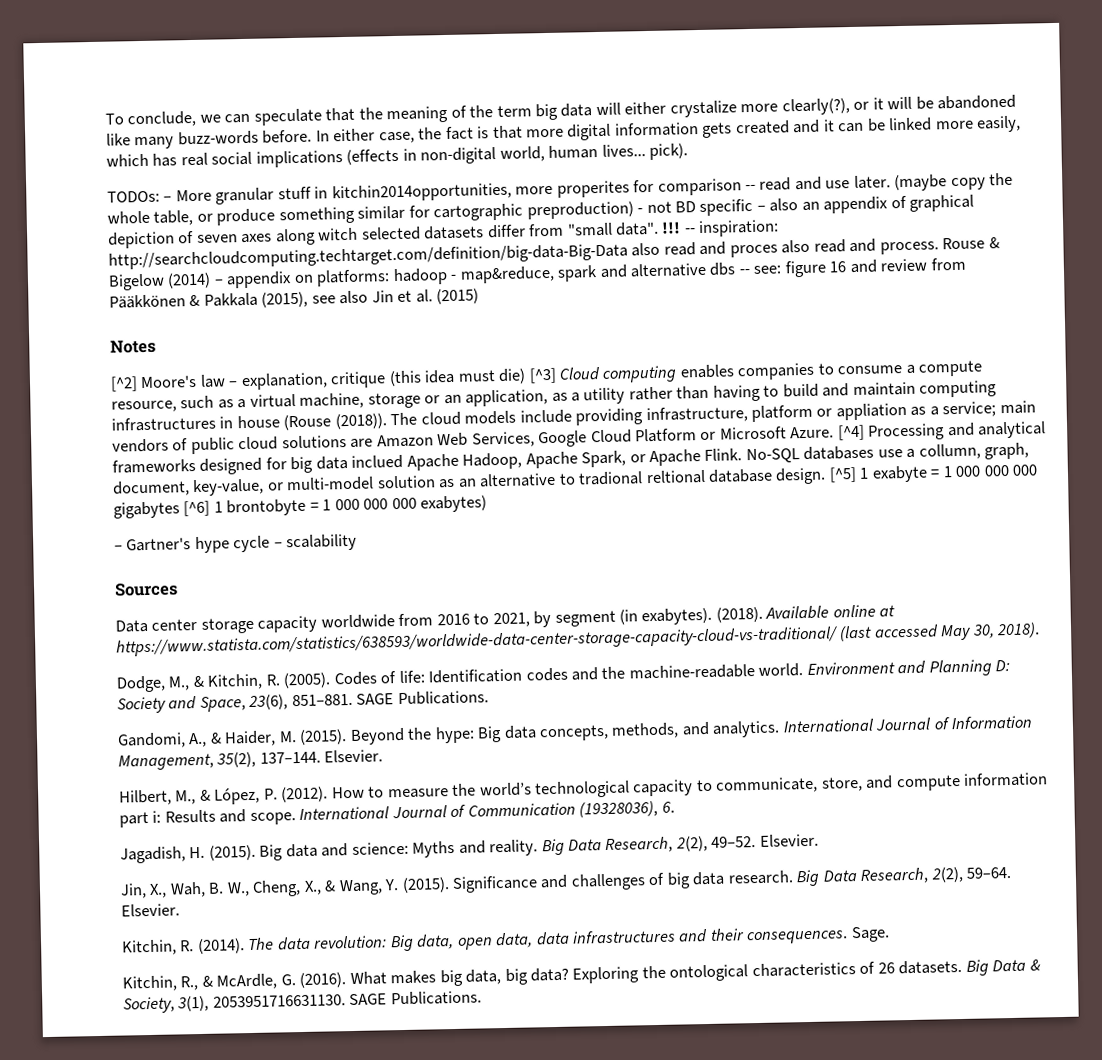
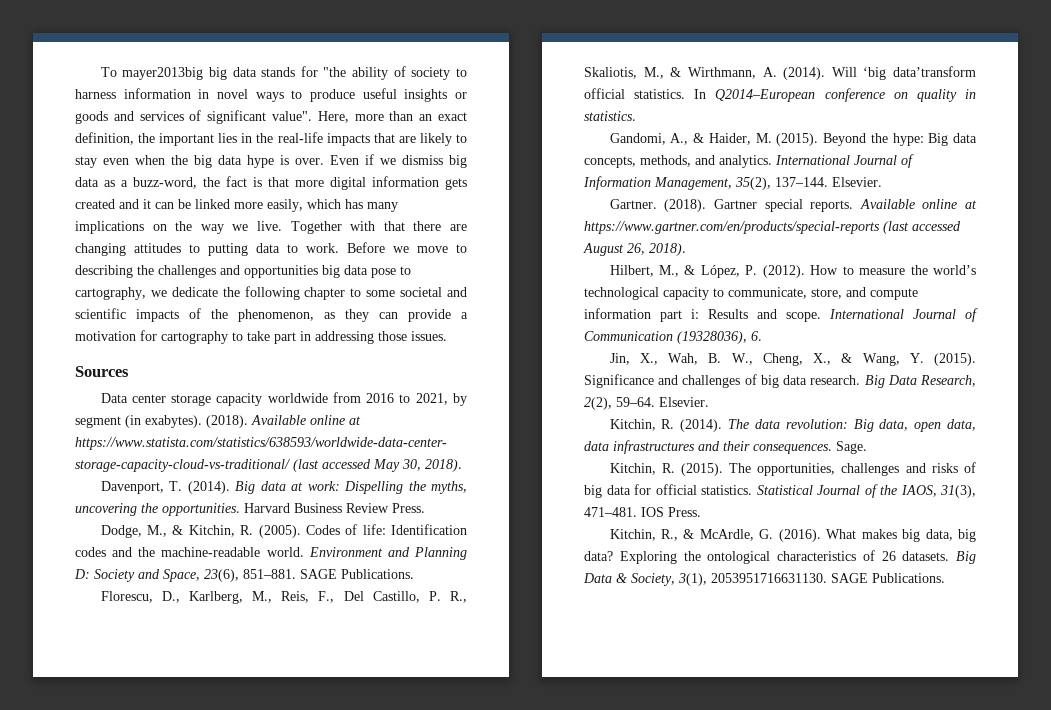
- To conclude, we can speculate that the meaning of the term big data will either crystalize more clearly(?), or it will be abandoned like many buzz-words before. In either case, the fact is that more digital information gets created and it can be linked more easily, which has real social implications (effects in non-digital world, human lives... pick).
- TODOs: – More granular stuff in kitchin2014opportunities, more properites for comparison -- read and use later. (maybe copy the whole table, or produce something similar for cartographic preproduction) - not BD specific – also an appendix of graphical depiction of seven axes along witch selected datasets differ from "small data". !!! -- inspiration: http://searchcloudcomputing.techtarget.com/definition/big-data-Big-Data also read and proces also read and process. Rouse & Bigelow (2014) – appendix on platforms: hadoop - map&reduce, spark and alternative dbs -- see: figure 16 and review from Pääkkönen & Pakkala (2015), see also Jin et al. (2015)
- Notes
- [^2] Moore's law – explanation, critique (this idea must die) [^3] Cloud computing enables companies to consume a compute resource, such as a virtual machine, storage or an application, as a utility rather than having to build and maintain computing infrastructures in house (Rouse (2018)). The cloud models include providing infrastructure, platform or appliation as a service; main vendors of public cloud solutions are Amazon Web Services, Google Cloud Platform or Microsoft Azure. [^4] Processing and analytical frameworks designed for big data inclued Apache Hadoop, Apache Spark, or Apache Flink. No-SQL databases use a collumn, graph, document, key-value, or multi-model solution as an alternative to tradional reltional database design. [^5] 1 exabyte = 1 000 000 000 gigabytes [^6] 1 brontobyte = 1 000 000 000 exabytes)
- – Gartner's hype cycle – scalability
+ To mayer2013big big data stands for "the ability of society to harness information in novel ways to produce useful insights or goods and services of significant value". Here, more than an exact definition, the important lies in the real-life impacts that are likely to stay even when the big data hype is over. Even if we dismiss big data as a buzz-word, the fact is that more digital information gets created and it can be linked more easily, which has many implications on the way we live. Together with that there are changing attitudes to putting data to work. Before we move to describing the challenges and opportunities big data pose to cartography, we dedicate the following chapter to some societal and scientific impacts of the phenomenon, as they can provide a motivation for cartography to take part in addressing those issues.
+ Davenport, T. (2014). Big data at work: Dispelling the myths, uncovering the opportunities. Harvard Business Review Press.
+ Florescu, D., Karlberg, M., Reis, F., Del Castillo, P. R., Skaliotis, M., & Wirthmann, A. (2014). Will ‘big data’transform official statistics. In Q2014–European conference on quality in statistics.
+ Gartner. (2018). Gartner special reports. Available online at https://www.gartner.com/en/products/special-reports (last accessed August 26, 2018).
- Jagadish, H. (2015). Big data and science: Myths and reality. Big Data Research, 2(2), 49–52. Elsevier.
+ Kitchin, R. (2015). The opportunities, challenges and risks of big data for official statistics. Statistical Journal of the IAOS, 31(3), 471–481. IOS Press.

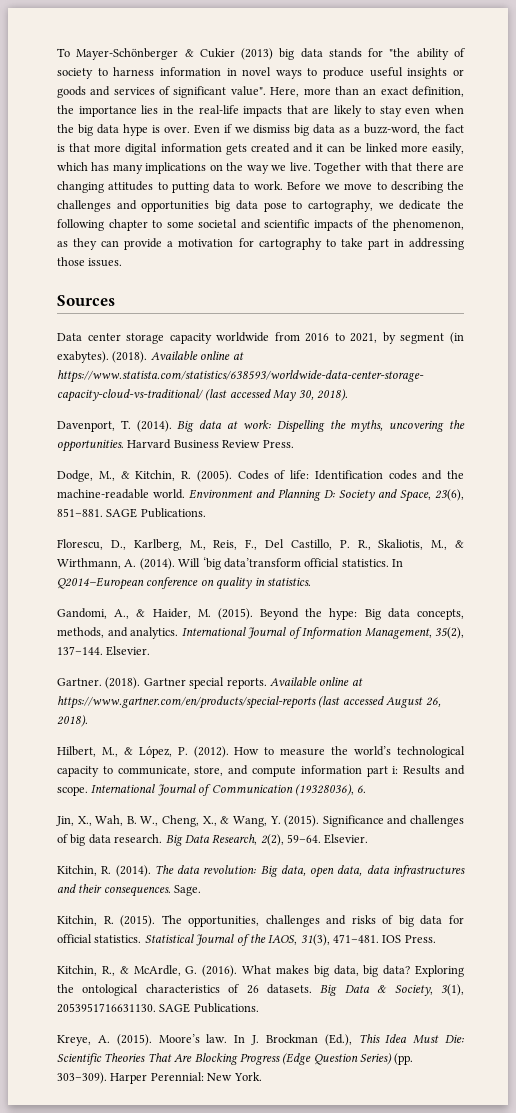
- To mayer2013big big data stands for "the ability of society to harness information in novel ways to produce useful insights or goods and services of significant value".
+ To Mayer-Schönberger & Cukier (2013) big data stands for "the ability of society to harness information in novel ways to produce useful insights or goods and services of significant value".
- Here, more than an exact definition, the important lies in the real-life impacts that are likely to stay even when the big data hype is over.
+ Here, more than an exact definition, the importance lies in the real-life impacts that are likely to stay even when the big data hype is over.
+ Kreye, A. (2015). Moore’s law. In J. Brockman (Ed.), This Idea Must Die: Scientific Theories That Are Blocking Progress (Edge Question Series) (pp. 303–309). Harper Perennial: New York.

